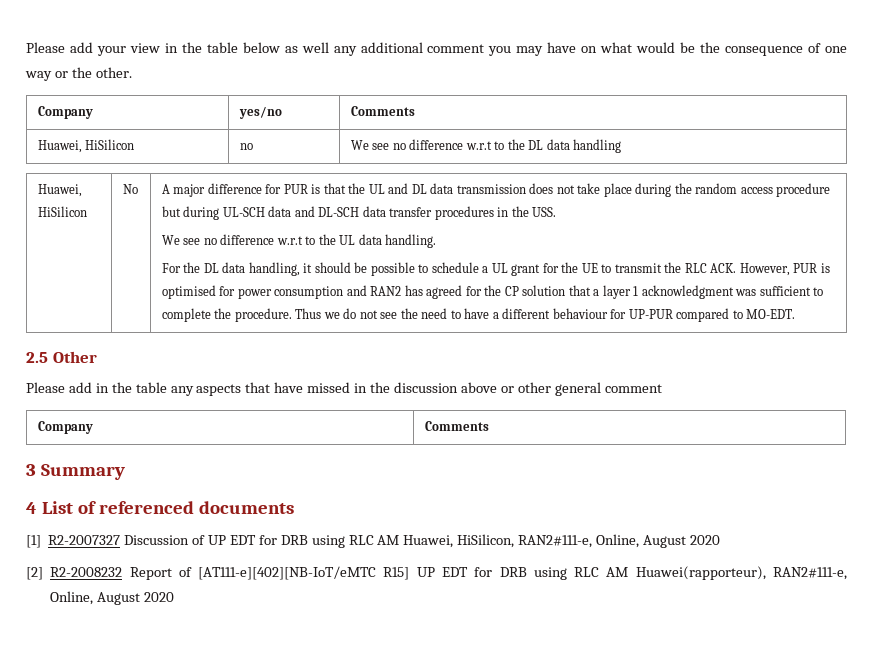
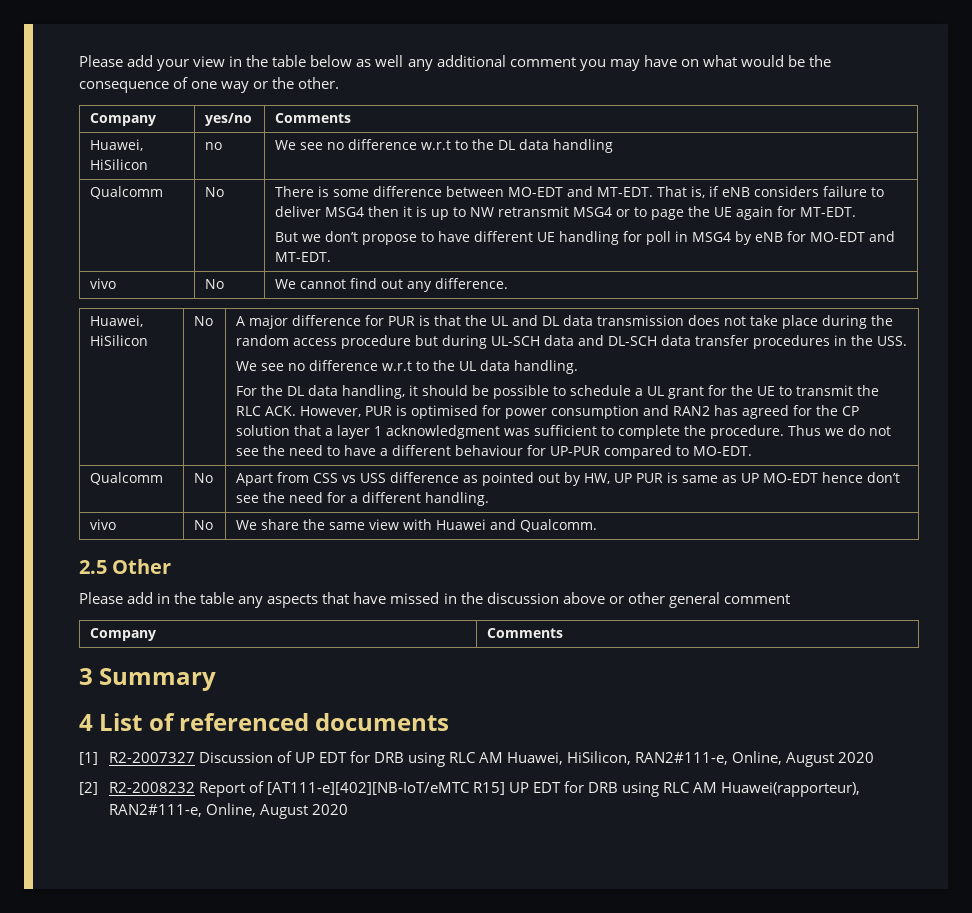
+ Qualcomm | No | There is some difference between MO-EDT and MT-EDT. That is, if eNB considers failure to deliver MSG4 then it is up to NW retransmit MSG4 or to page the UE again for MT-EDT.
+ But we don’t propose to have different UE handling for poll in MSG4 by eNB for MO-EDT and MT-EDT.
+ vivo | No | We cannot find out any difference.
+ Qualcomm | No | Apart from CSS vs USS difference as pointed out by HW, UP PUR is same as UP MO-EDT hence don’t see the need for a different handling.
+ vivo | No | We share the same view with Huawei and Qualcomm.

